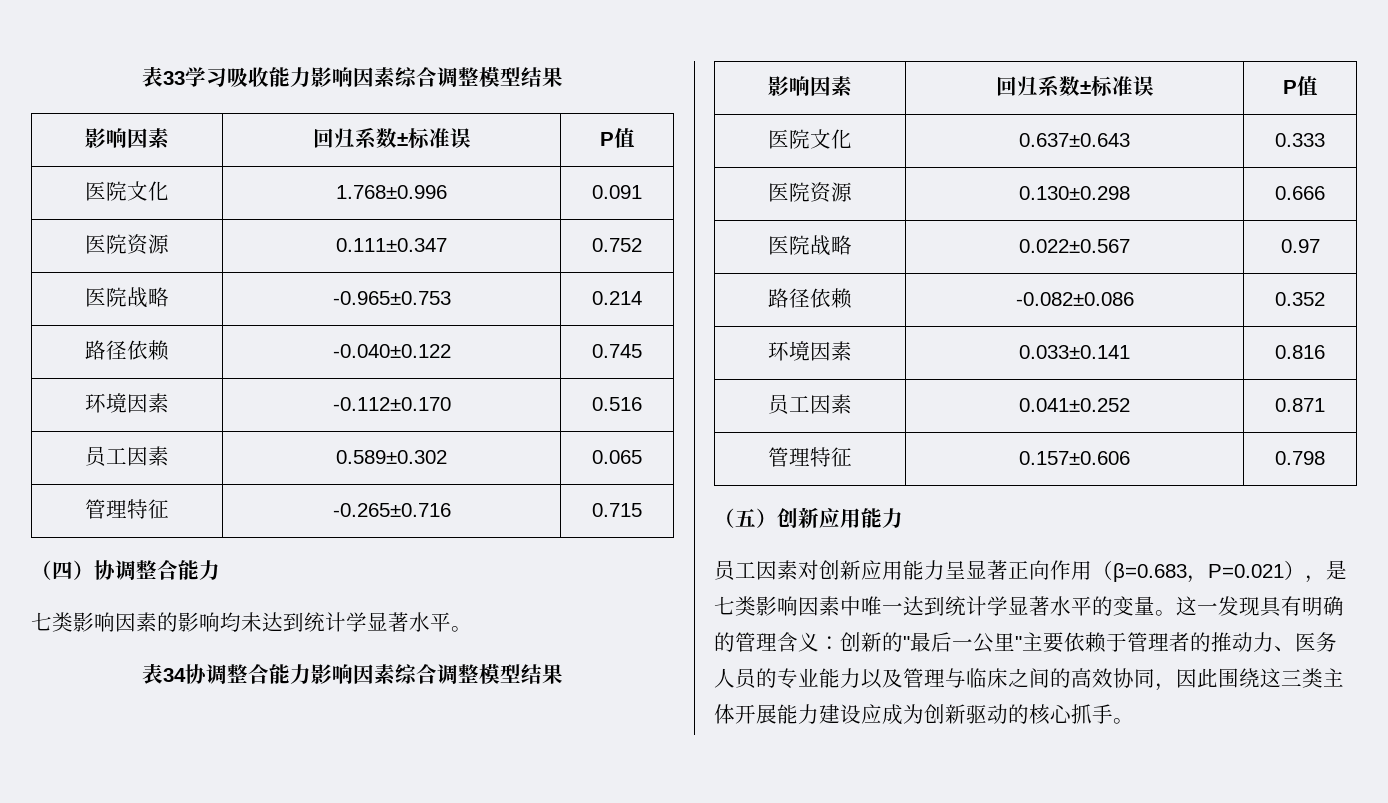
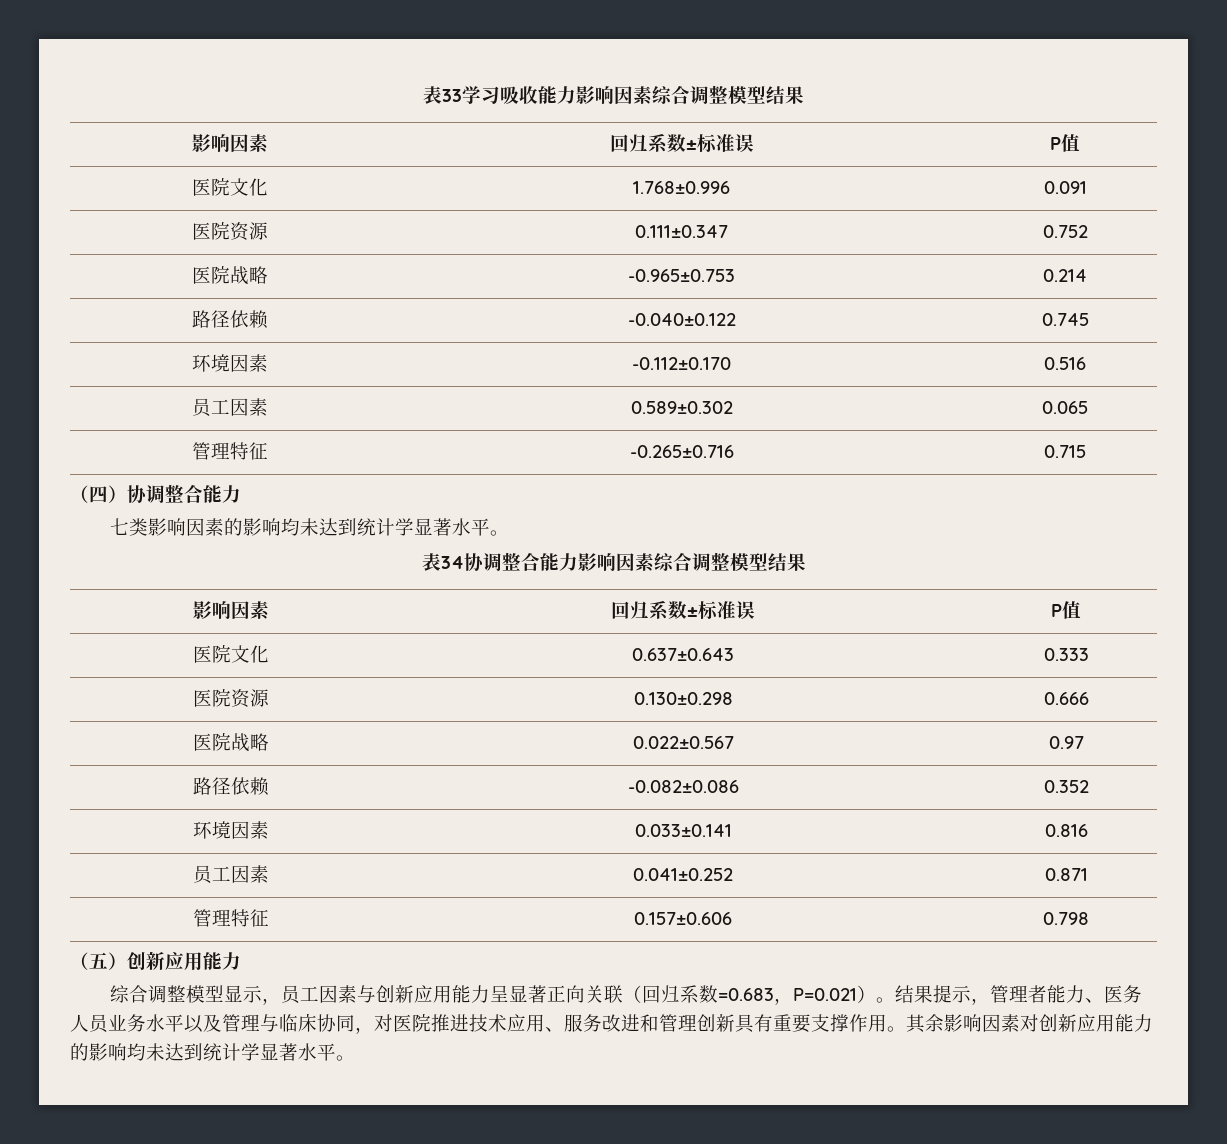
- 员工因素对创新应用能力呈显著正向作用（β=0.683，P=0.021），是七类影响因素中唯一达到统计学显著水平的变量。这一发现具有明确的管理含义：创新的"最后一公里"主要依赖于管理者的推动力、医务人员的专业能力以及管理与临床之间的高效协同，因此围绕这三类主体开展能力建设应成为创新驱动的核心抓手。
+ 综合调整模型显示，员工因素与创新应用能力呈显著正向关联（回归系数=0.683，P=0.021）。结果提示，管理者能力、医务人员业务水平以及管理与临床协同，对医院推进技术应用、服务改进和管理创新具有重要支撑作用。其余影响因素对创新应用能力的影响均未达到统计学显著水平。

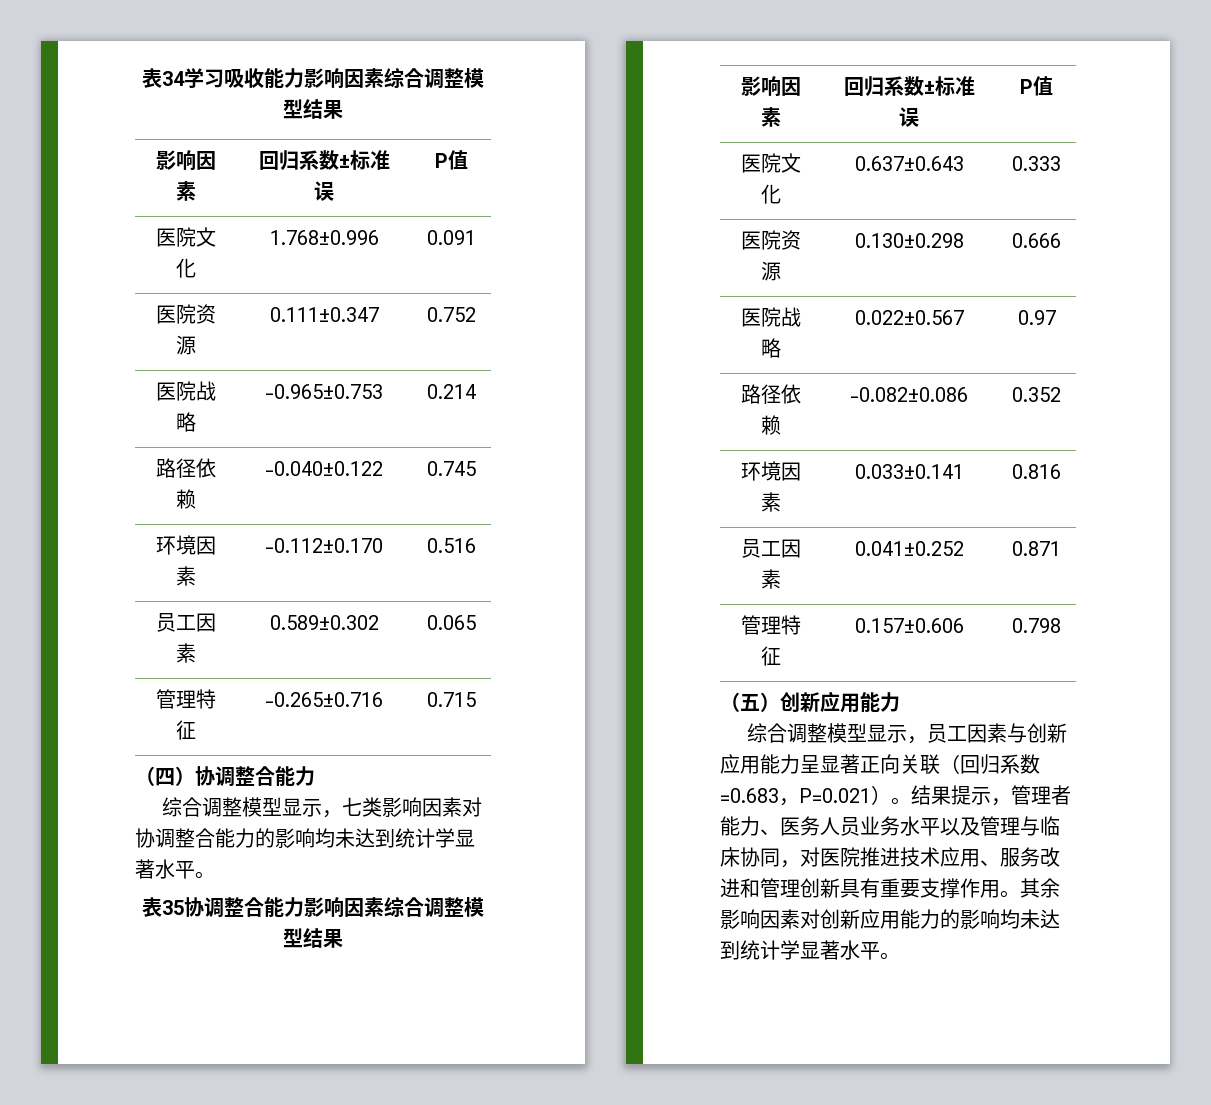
- 表33学习吸收能力影响因素综合调整模型结果
+ 表34学习吸收能力影响因素综合调整模型结果
- 七类影响因素的影响均未达到统计学显著水平。
+ 综合调整模型显示，七类影响因素对协调整合能力的影响均未达到统计学显著水平。
- 表34协调整合能力影响因素综合调整模型结果
+ 表35协调整合能力影响因素综合调整模型结果

